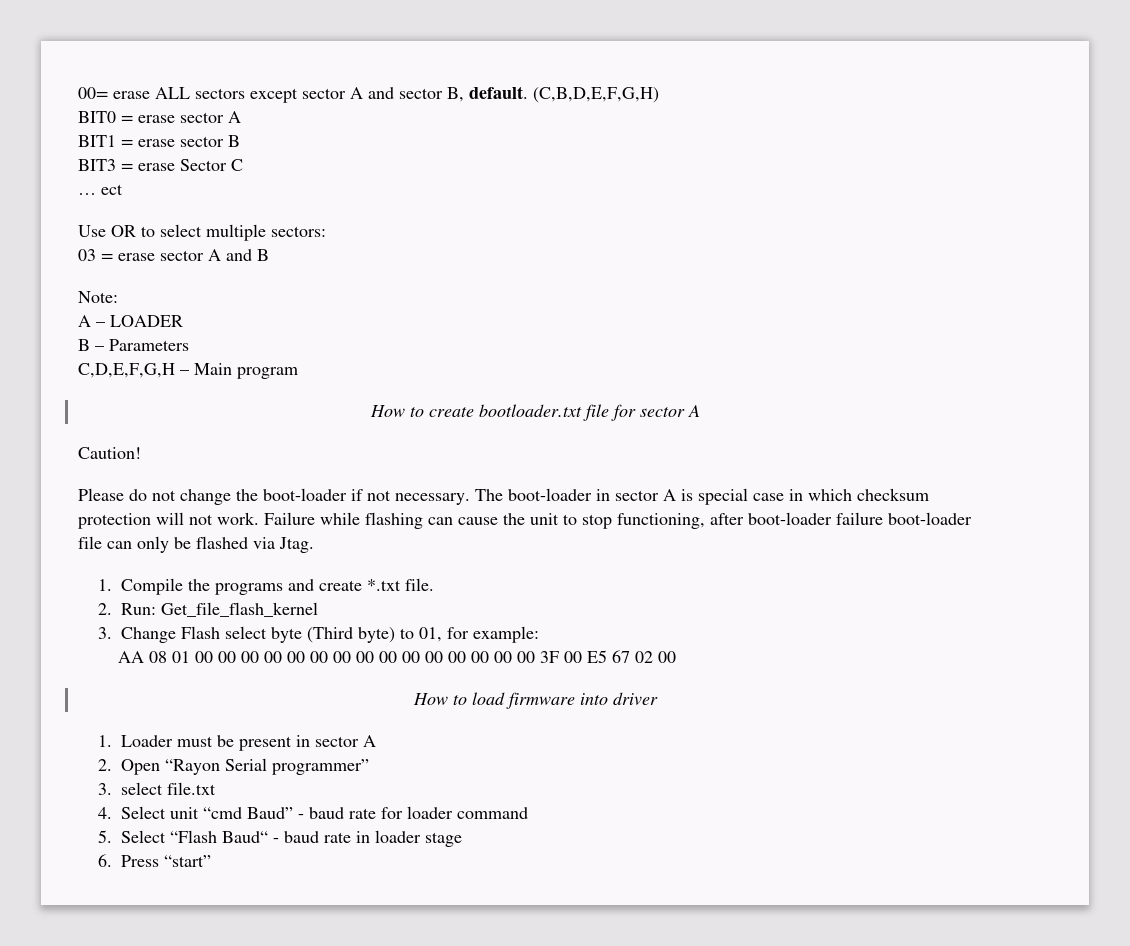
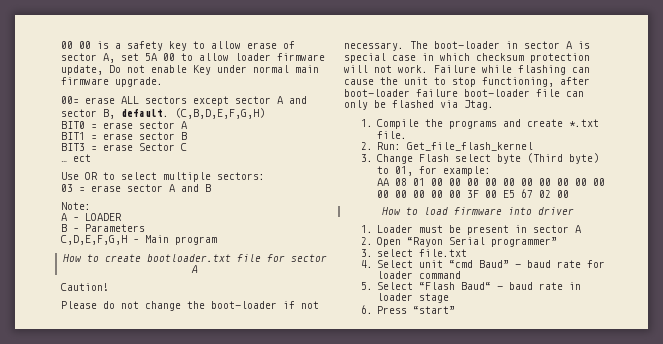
+ 00 00 is a safety key to allow erase of sector A, set 5A 00 to allow loader firmware update, Do not enable Key under normal main firmware upgrade.

